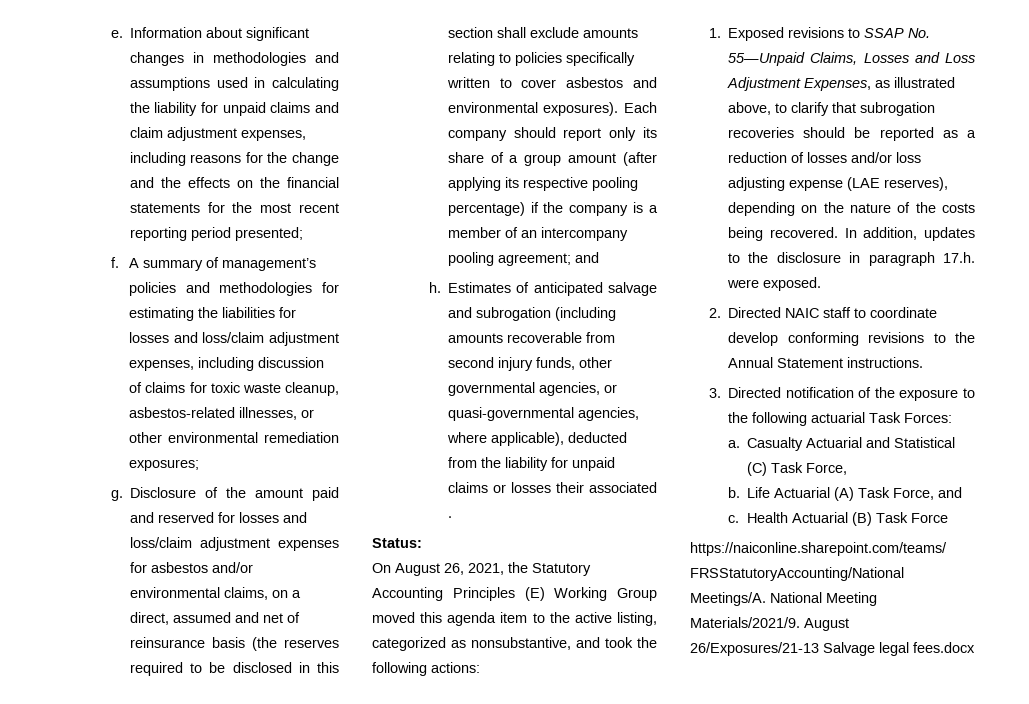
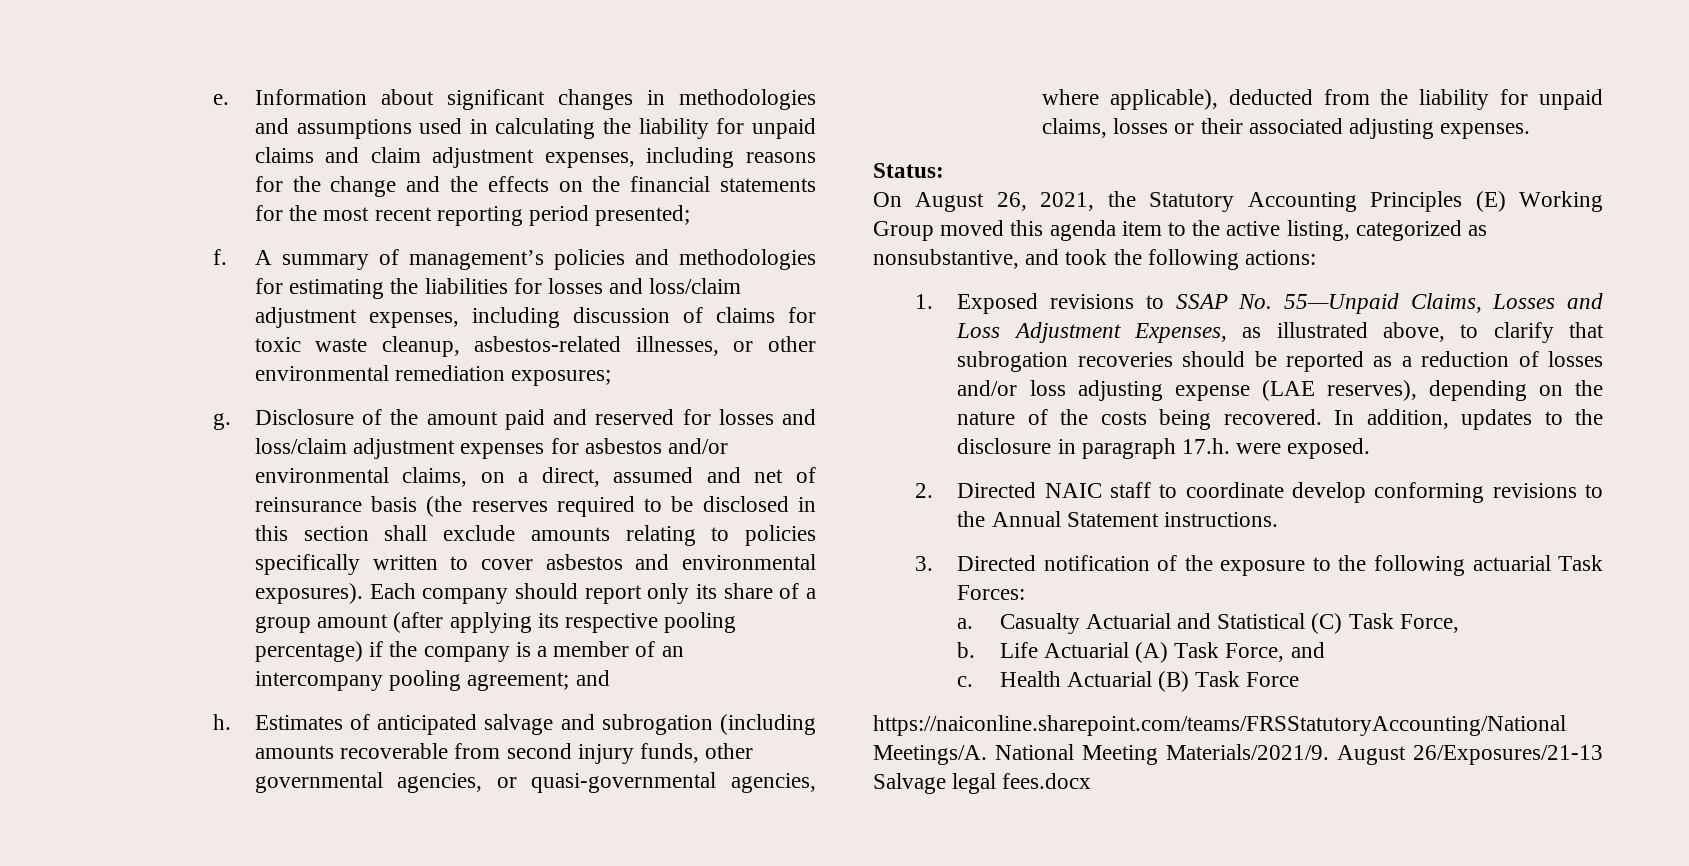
- Estimates of anticipated salvage and subrogation (including amounts recoverable from second injury funds, other governmental agencies, or quasi-governmental agencies, where applicable), deducted from the liability for unpaid claims or losses their associated .
+ Estimates of anticipated salvage and subrogation (including amounts recoverable from second injury funds, other governmental agencies, or quasi-governmental agencies, where applicable), deducted from the liability for unpaid claims, losses or their associated adjusting expenses.

